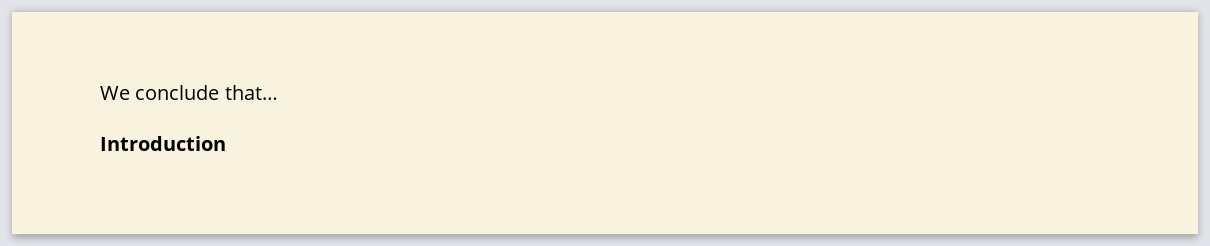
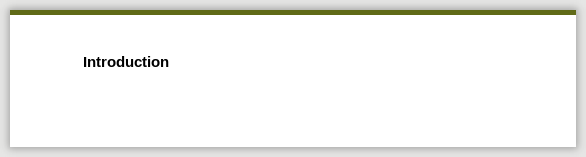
- We conclude that…

